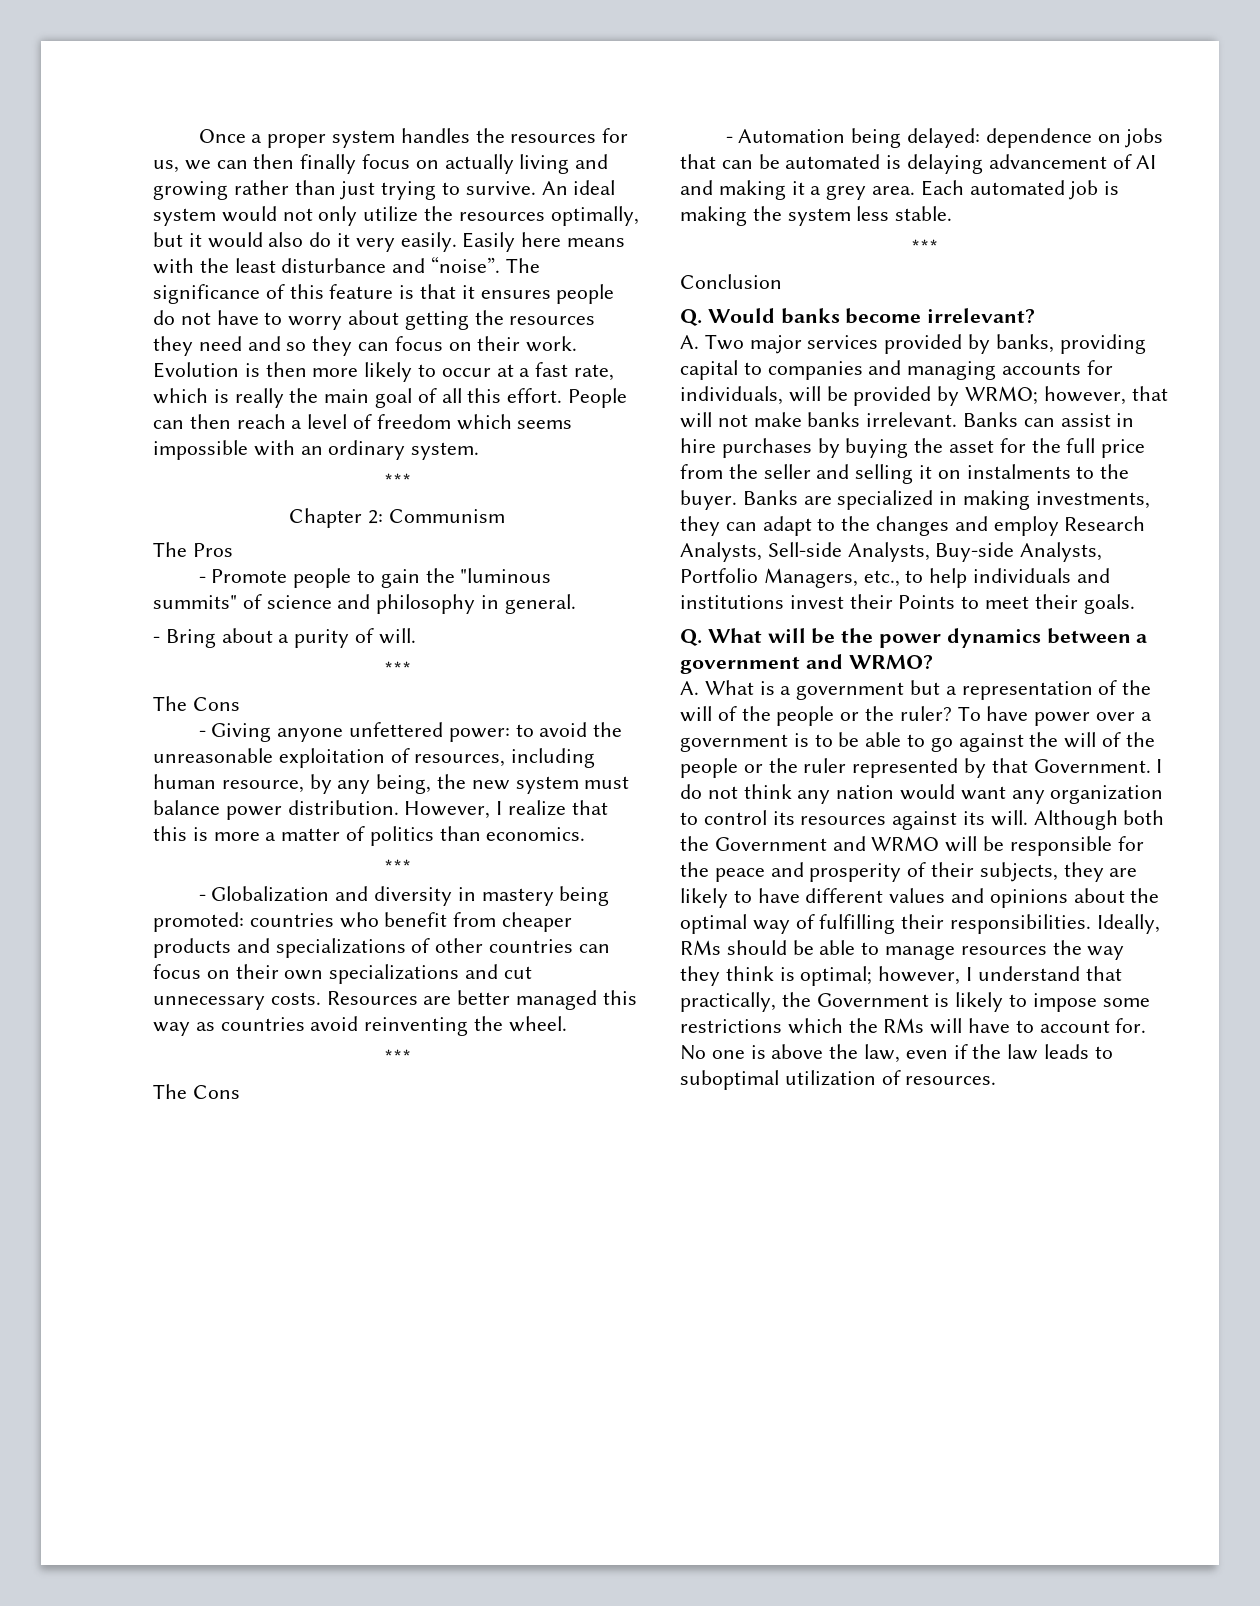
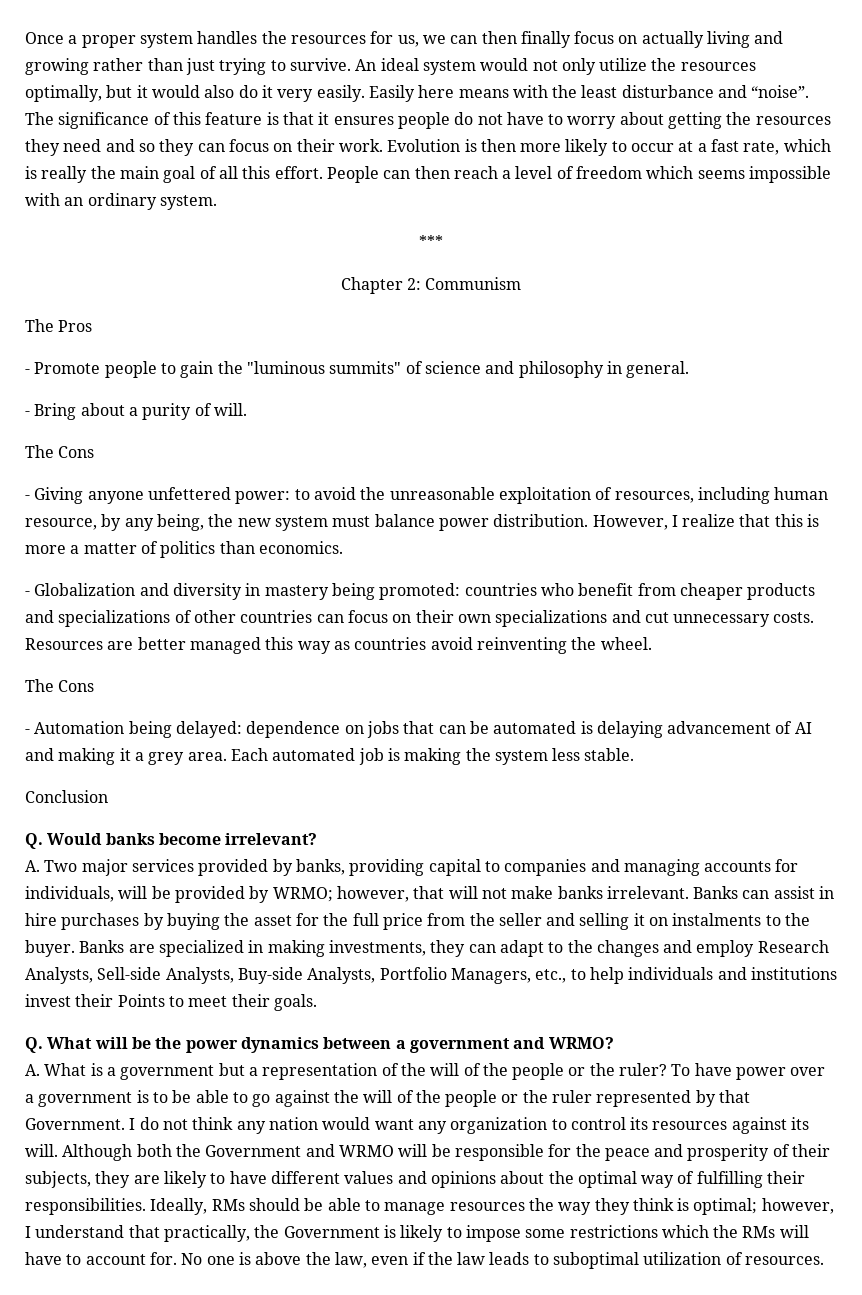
  - Bring about a purity of will.
- ***
  However, I realize that this is more a matter of politics than economics.
- ***
  Resources are better managed this way as countries avoid reinventing the wheel.
- ***
  Each automated job is making the system less stable.
- ***

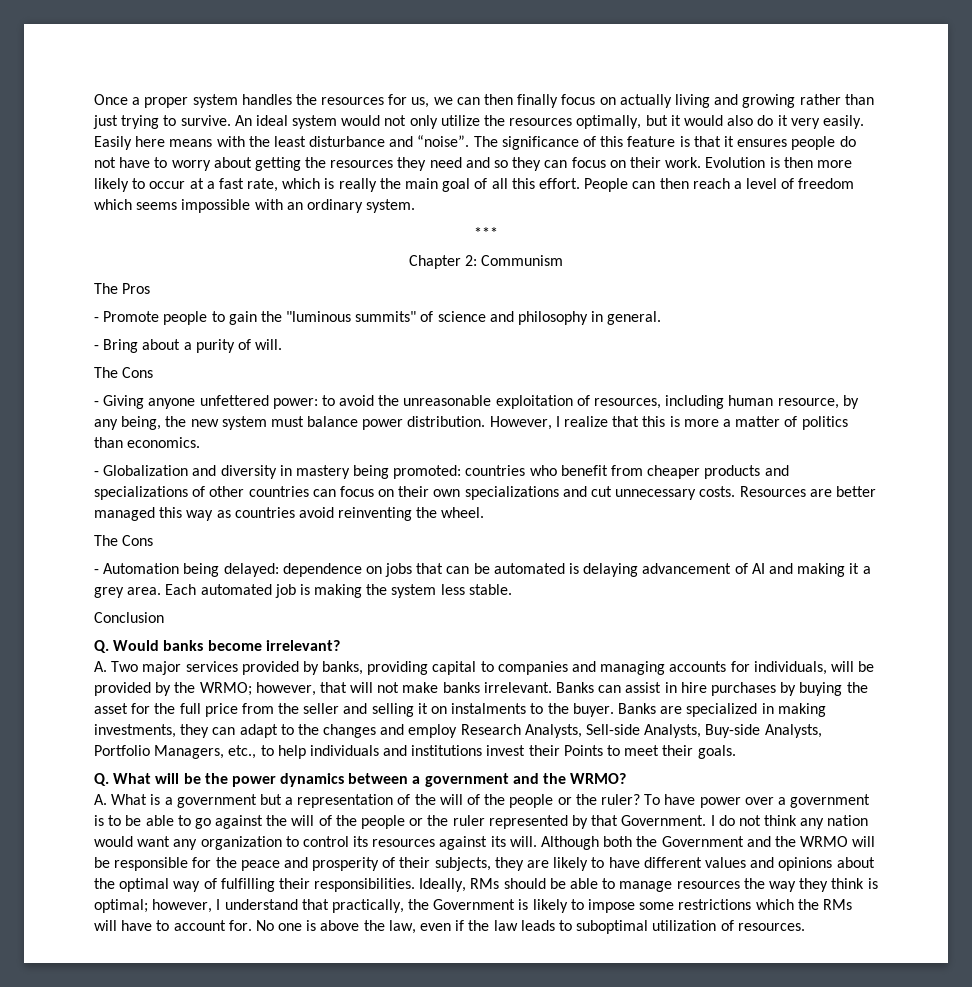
- A. Two major services provided by banks, providing capital to companies and managing accounts for individuals, will be provided by WRMO; however, that will not make banks irrelevant.
+ A. Two major services provided by banks, providing capital to companies and managing accounts for individuals, will be provided by the WRMO; however, that will not make banks irrelevant.
- Q. What will be the power dynamics between a government and WRMO?
+ Q. What will be the power dynamics between a government and the WRMO?
- Although both the Government and WRMO will be responsible for the peace and prosperity of their subjects, they are likely to have different values and opinions about the optimal way of fulfilling their responsibilities.
+ Although both the Government and the WRMO will be responsible for the peace and prosperity of their subjects, they are likely to have different values and opinions about the optimal way of fulfilling their responsibilities.

